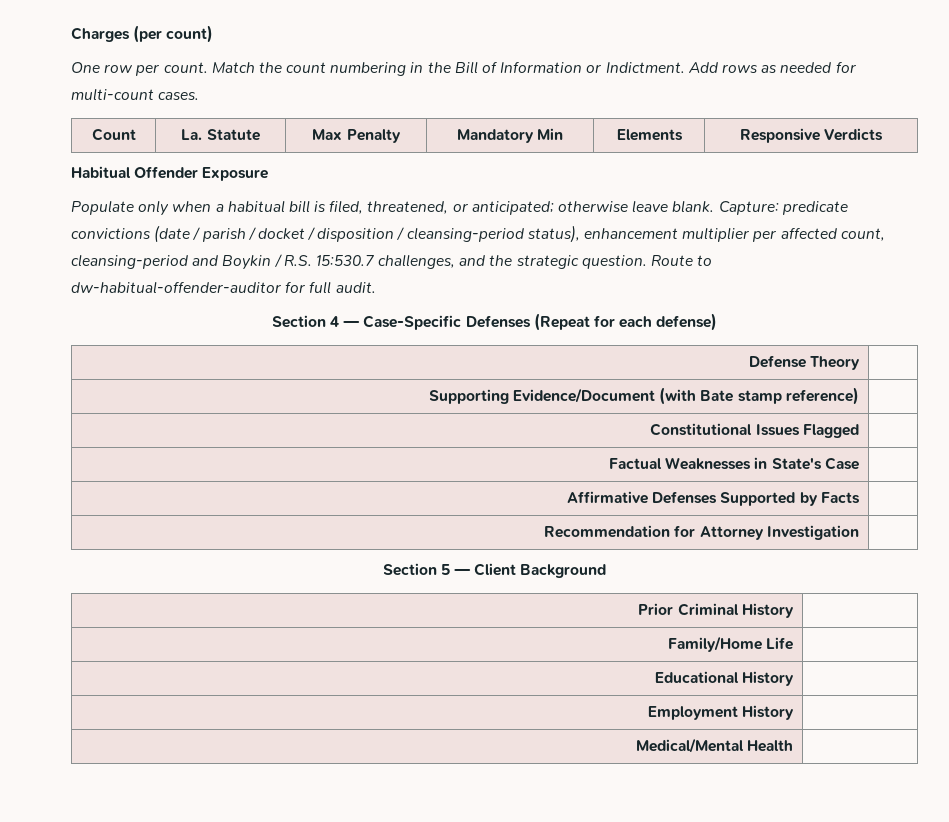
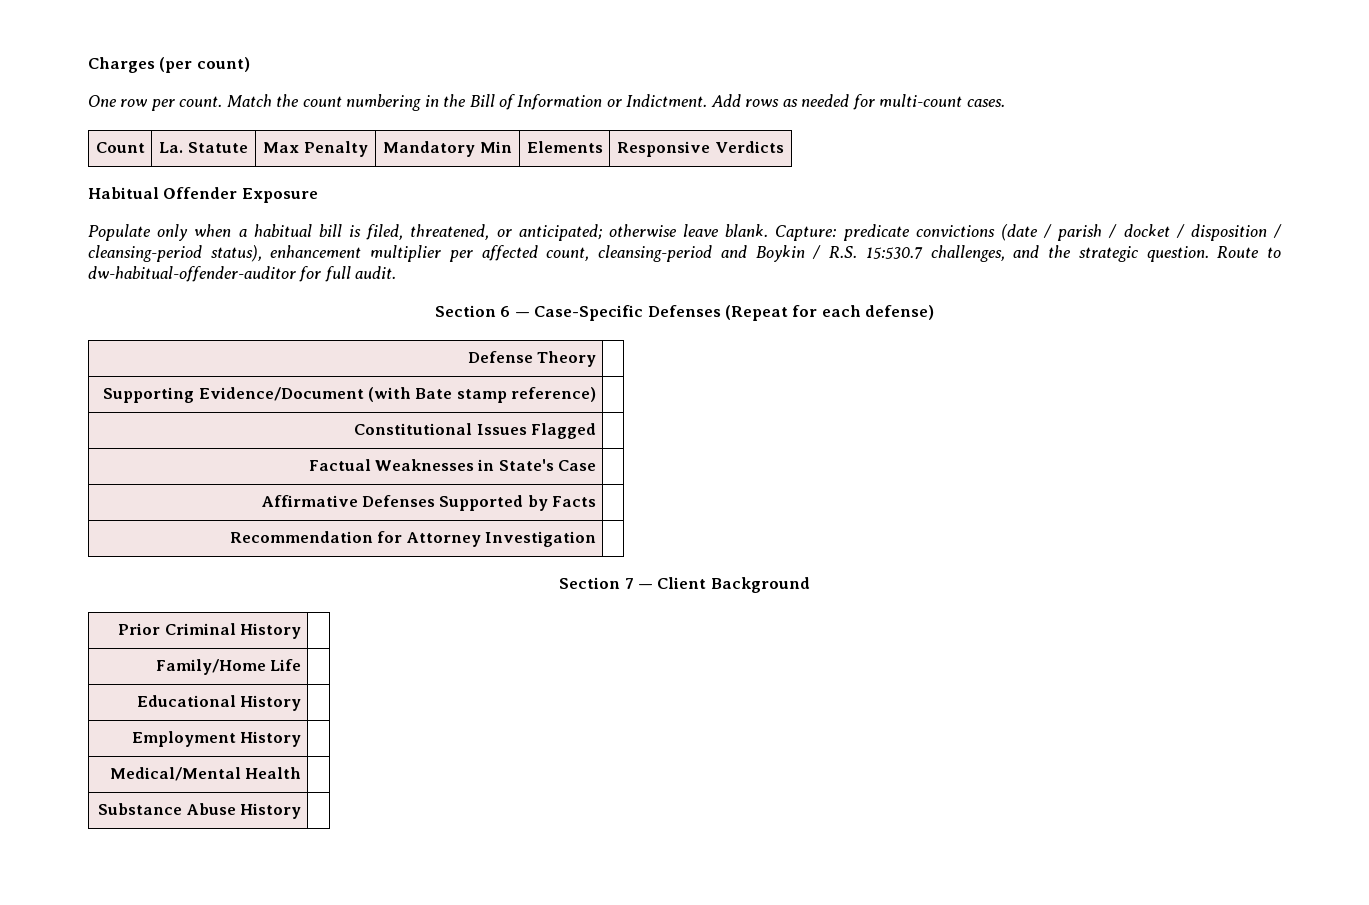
- Section 4 — Case-Specific Defenses (Repeat for each defense)
+ Section 6 — Case-Specific Defenses (Repeat for each defense)
- Section 5 — Client Background
+ Section 7 — Client Background
+ Substance Abuse History |

